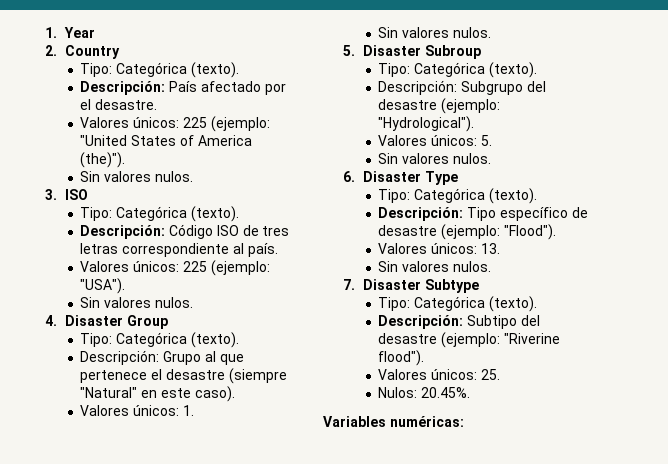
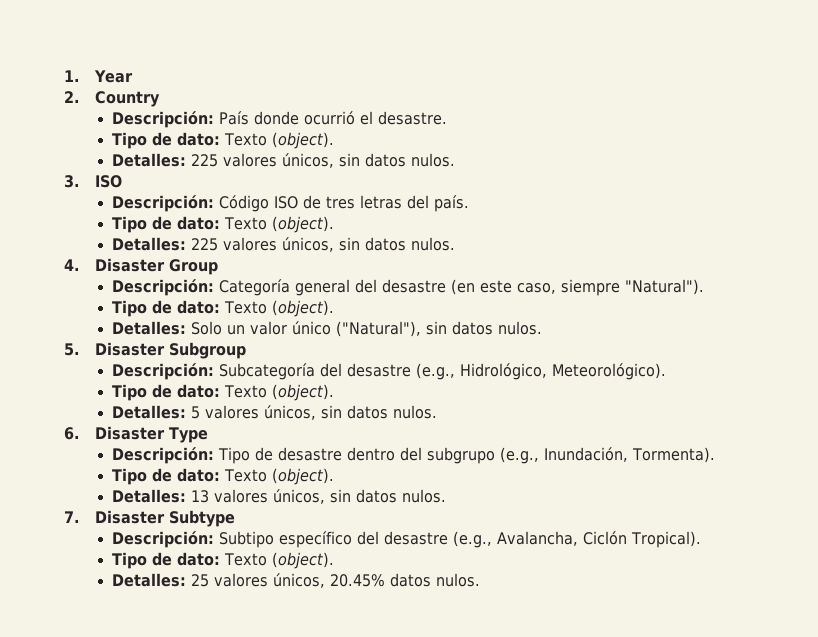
  2. Country
- Tipo: Categórica (texto).
- Descripción: País afectado por el desastre.
- Valores únicos: 225 (ejemplo: "United States of America (the)").
- Sin valores nulos.
+ Descripción: País donde ocurrió el desastre.
+ Tipo de dato: Texto (object).
+ Detalles: 225 valores únicos, sin datos nulos.
  3. ISO
- Tipo: Categórica (texto).
- Descripción: Código ISO de tres letras correspondiente al país.
- Valores únicos: 225 (ejemplo: "USA").
- Sin valores nulos.
+ Descripción: Código ISO de tres letras del país.
+ Tipo de dato: Texto (object).
+ Detalles: 225 valores únicos, sin datos nulos.
  4. Disaster Group
- Tipo: Categórica (texto).
- Descripción: Grupo al que pertenece el desastre (siempre "Natural" en este caso).
- Valores únicos: 1.
- Sin valores nulos.
+ Descripción: Categoría general del desastre (en este caso, siempre "Natural").
+ Tipo de dato: Texto (object).
+ Detalles: Solo un valor único ("Natural"), sin datos nulos.
- 5. Disaster Subroup
- Tipo: Categórica (texto).
- Descripción: Subgrupo del desastre (ejemplo: "Hydrological").
- Valores únicos: 5.
- Sin valores nulos.
+ 5. Disaster Subgroup
+ Descripción: Subcategoría del desastre (e.g., Hidrológico, Meteorológico).
+ Tipo de dato: Texto (object).
+ Detalles: 5 valores únicos, sin datos nulos.
  6. Disaster Type
- Tipo: Categórica (texto).
- Descripción: Tipo específico de desastre (ejemplo: "Flood").
- Valores únicos: 13.
- Sin valores nulos.
+ Descripción: Tipo de desastre dentro del subgrupo (e.g., Inundación, Tormenta).
+ Tipo de dato: Texto (object).
+ Detalles: 13 valores únicos, sin datos nulos.
  7. Disaster Subtype
- Tipo: Categórica (texto).
- Descripción: Subtipo del desastre (ejemplo: "Riverine flood").
- Valores únicos: 25.
- Nulos: 20.45%.
- Variables numéricas:
+ Descripción: Subtipo específico del desastre (e.g., Avalancha, Ciclón Tropical).
+ Tipo de dato: Texto (object).
+ Detalles: 25 valores únicos, 20.45% datos nulos.

